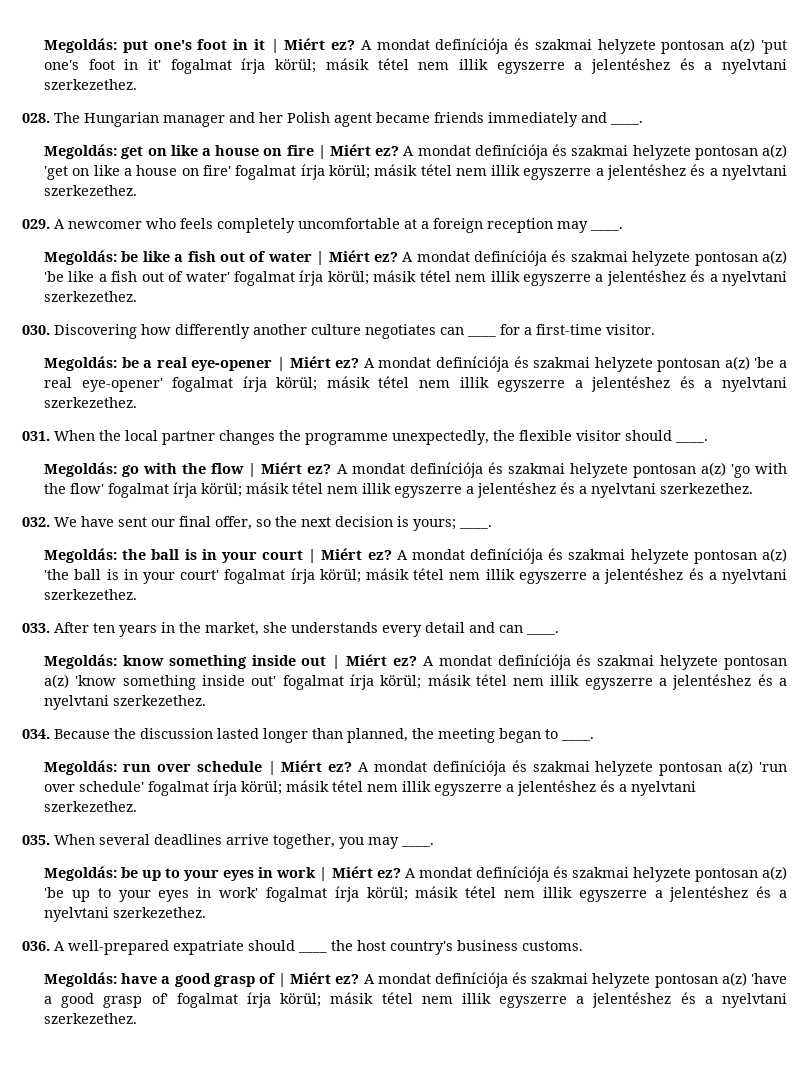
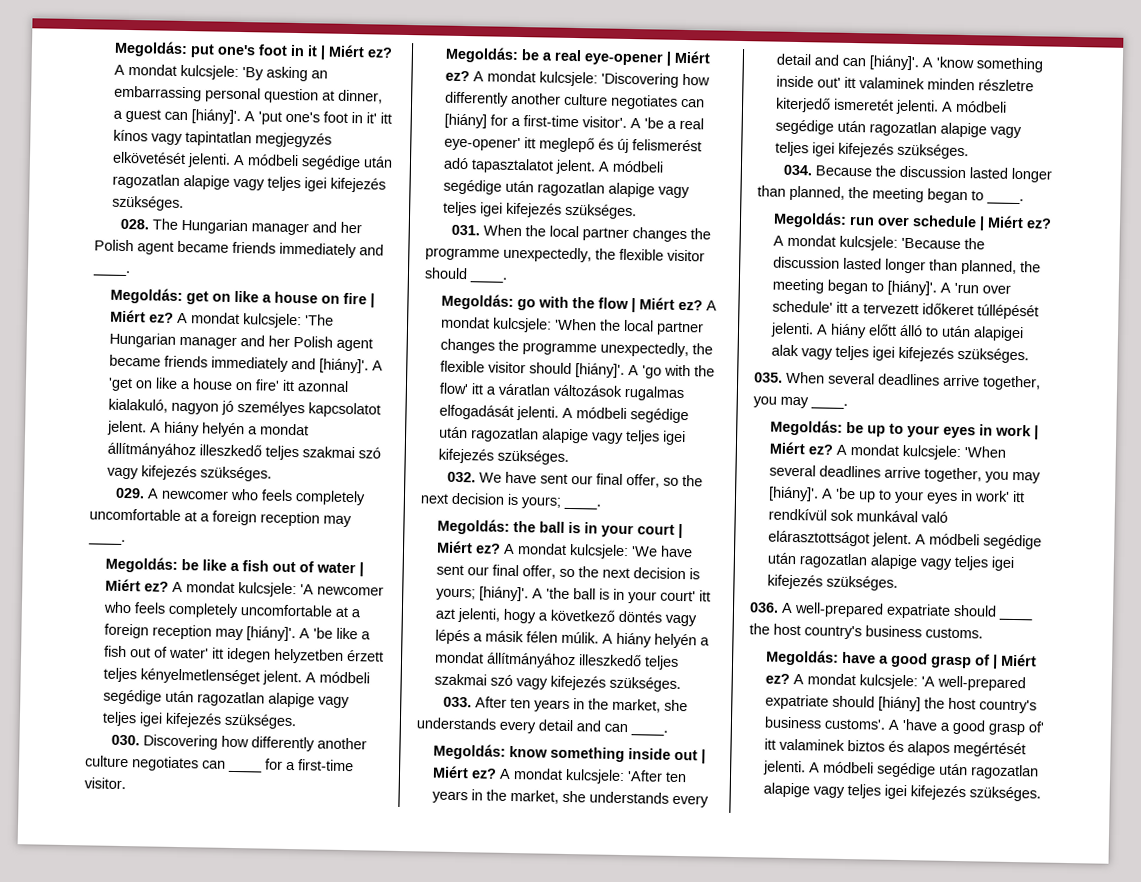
- A mondat definíciója és szakmai helyzete pontosan a(z) 'put one's foot in it' fogalmat írja körül; másik tétel nem illik egyszerre a jelentéshez és a nyelvtani szerkezethez.
+ A mondat kulcsjele: 'By asking an embarrassing personal question at dinner, a guest can [hiány]'. A 'put one's foot in it' itt kínos vagy tapintatlan megjegyzés elkövetését jelenti. A módbeli segédige után ragozatlan alapige vagy teljes igei kifejezés szükséges.
- A mondat definíciója és szakmai helyzete pontosan a(z) 'get on like a house on fire' fogalmat írja körül; másik tétel nem illik egyszerre a jelentéshez és a nyelvtani szerkezethez.
+ A mondat kulcsjele: 'The Hungarian manager and her Polish agent became friends immediately and [hiány]'. A 'get on like a house on fire' itt azonnal kialakuló, nagyon jó személyes kapcsolatot jelent. A hiány helyén a mondat állítmányához illeszkedő teljes szakmai szó vagy kifejezés szükséges.
- A mondat definíciója és szakmai helyzete pontosan a(z) 'be like a fish out of water' fogalmat írja körül; másik tétel nem illik egyszerre a jelentéshez és a nyelvtani szerkezethez.
+ A mondat kulcsjele: 'A newcomer who feels completely uncomfortable at a foreign reception may [hiány]'. A 'be like a fish out of water' itt idegen helyzetben érzett teljes kényelmetlenséget jelent. A módbeli segédige után ragozatlan alapige vagy teljes igei kifejezés szükséges.
- A mondat definíciója és szakmai helyzete pontosan a(z) 'be a real eye-opener' fogalmat írja körül; másik tétel nem illik egyszerre a jelentéshez és a nyelvtani szerkezethez.
+ A mondat kulcsjele: 'Discovering how differently another culture negotiates can [hiány] for a first-time visitor'. A 'be a real eye-opener' itt meglepő és új felismerést adó tapasztalatot jelent. A módbeli segédige után ragozatlan alapige vagy teljes igei kifejezés szükséges.
- A mondat definíciója és szakmai helyzete pontosan a(z) 'go with the flow' fogalmat írja körül; másik tétel nem illik egyszerre a jelentéshez és a nyelvtani szerkezethez.
+ A mondat kulcsjele: 'When the local partner changes the programme unexpectedly, the flexible visitor should [hiány]'. A 'go with the flow' itt a váratlan változások rugalmas elfogadását jelenti. A módbeli segédige után ragozatlan alapige vagy teljes igei kifejezés szükséges.
- A mondat definíciója és szakmai helyzete pontosan a(z) 'the ball is in your court' fogalmat írja körül; másik tétel nem illik egyszerre a jelentéshez és a nyelvtani szerkezethez.
+ A mondat kulcsjele: 'We have sent our final offer, so the next decision is yours; [hiány]'. A 'the ball is in your court' itt azt jelenti, hogy a következő döntés vagy lépés a másik félen múlik. A hiány helyén a mondat állítmányához illeszkedő teljes szakmai szó vagy kifejezés szükséges.
- A mondat definíciója és szakmai helyzete pontosan a(z) 'know something inside out' fogalmat írja körül; másik tétel nem illik egyszerre a jelentéshez és a nyelvtani szerkezethez.
+ A mondat kulcsjele: 'After ten years in the market, she understands every detail and can [hiány]'. A 'know something inside out' itt valaminek minden részletre kiterjedő ismeretét jelenti. A módbeli segédige után ragozatlan alapige vagy teljes igei kifejezés szükséges.
- A mondat definíciója és szakmai helyzete pontosan a(z) 'run over schedule' fogalmat írja körül; másik tétel nem illik egyszerre a jelentéshez és a nyelvtani szerkezethez.
+ A mondat kulcsjele: 'Because the discussion lasted longer than planned, the meeting began to [hiány]'. A 'run over schedule' itt a tervezett időkeret túllépését jelenti. A hiány előtt álló to után alapigei alak vagy teljes igei kifejezés szükséges.
- A mondat definíciója és szakmai helyzete pontosan a(z) 'be up to your eyes in work' fogalmat írja körül; másik tétel nem illik egyszerre a jelentéshez és a nyelvtani szerkezethez.
+ A mondat kulcsjele: 'When several deadlines arrive together, you may [hiány]'. A 'be up to your eyes in work' itt rendkívül sok munkával való elárasztottságot jelent. A módbeli segédige után ragozatlan alapige vagy teljes igei kifejezés szükséges.
- A mondat definíciója és szakmai helyzete pontosan a(z) 'have a good grasp of' fogalmat írja körül; másik tétel nem illik egyszerre a jelentéshez és a nyelvtani szerkezethez.
+ A mondat kulcsjele: 'A well-prepared expatriate should [hiány] the host country's business customs'. A 'have a good grasp of' itt valaminek biztos és alapos megértését jelenti. A módbeli segédige után ragozatlan alapige vagy teljes igei kifejezés szükséges.

